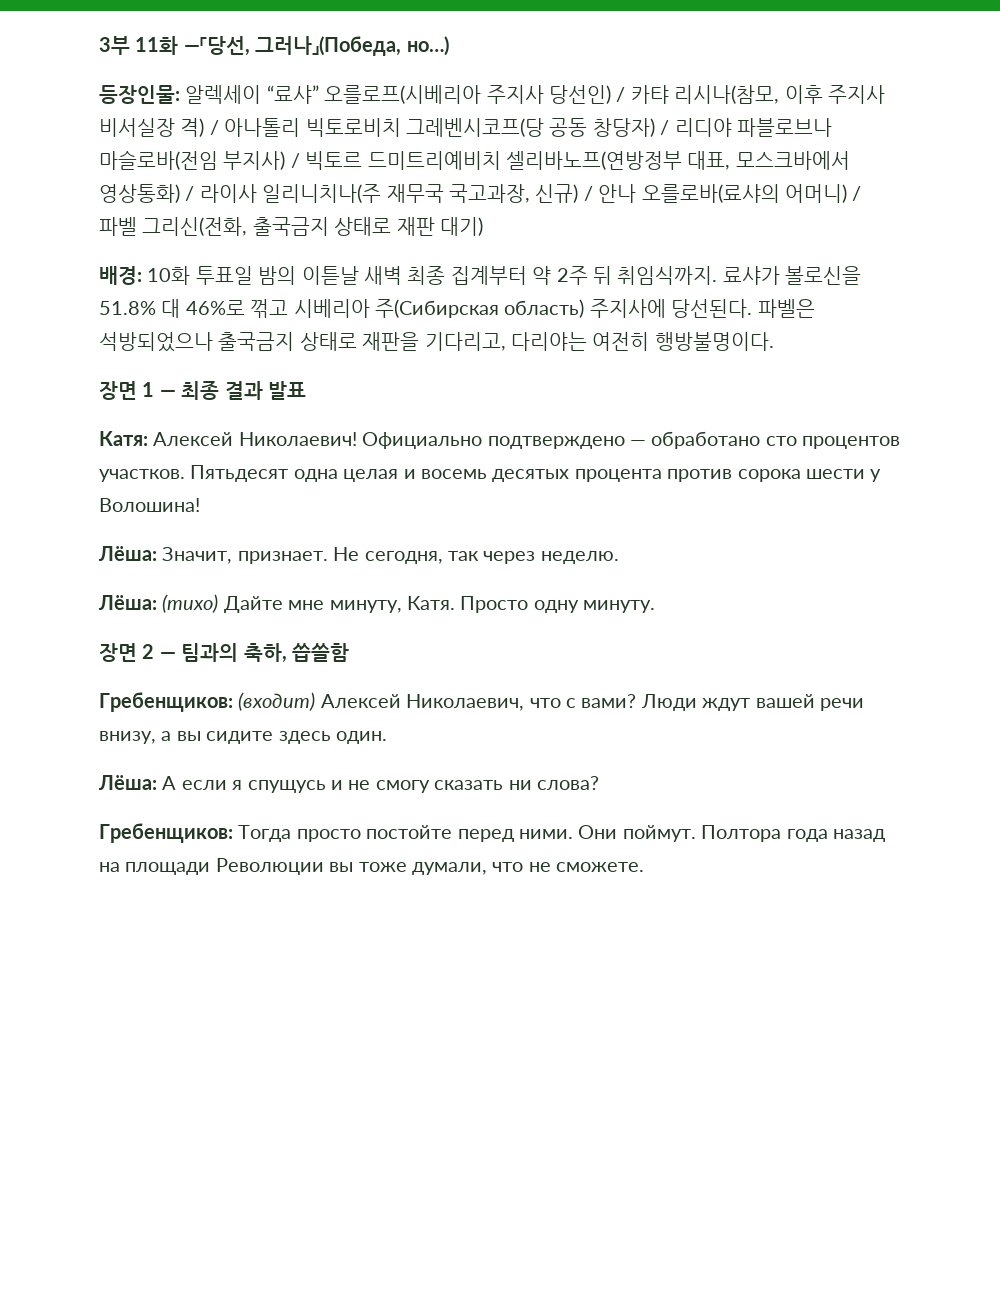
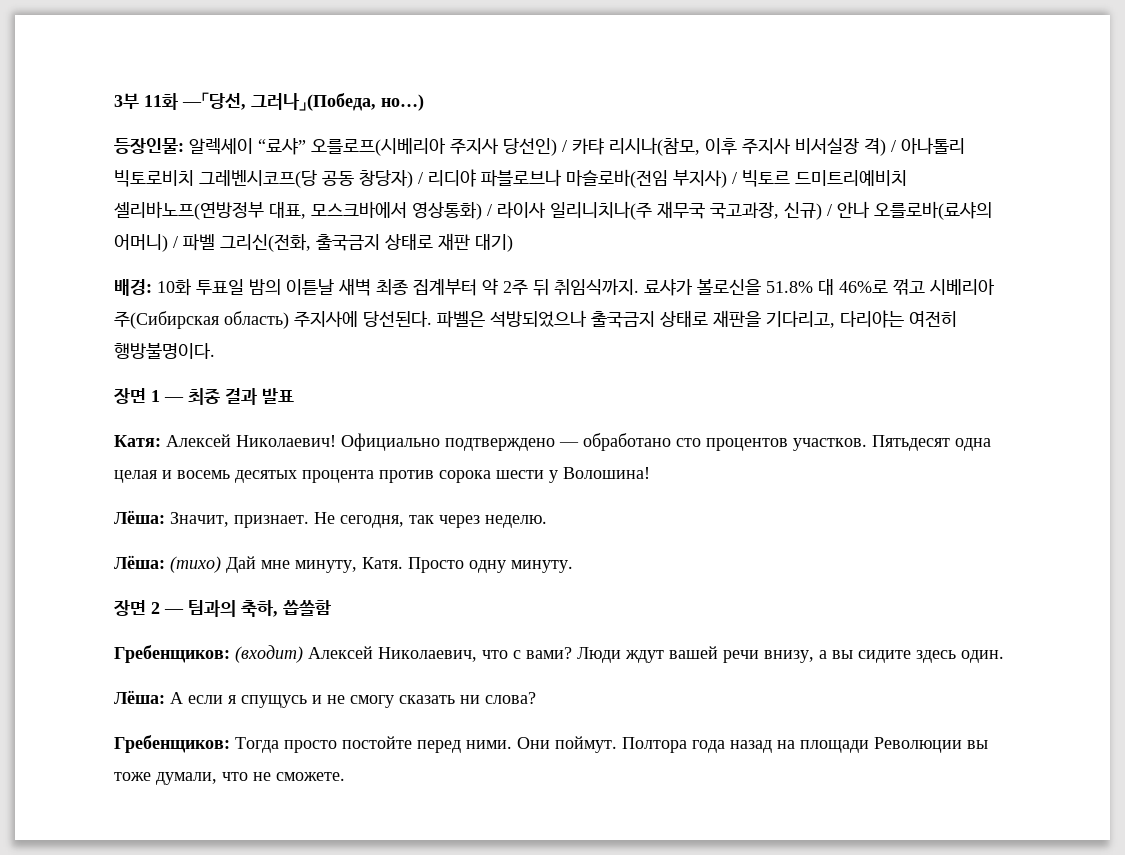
- Лёша: (тихо) Дайте мне минуту, Катя.
+ Лёша: (тихо) Дай мне минуту, Катя.

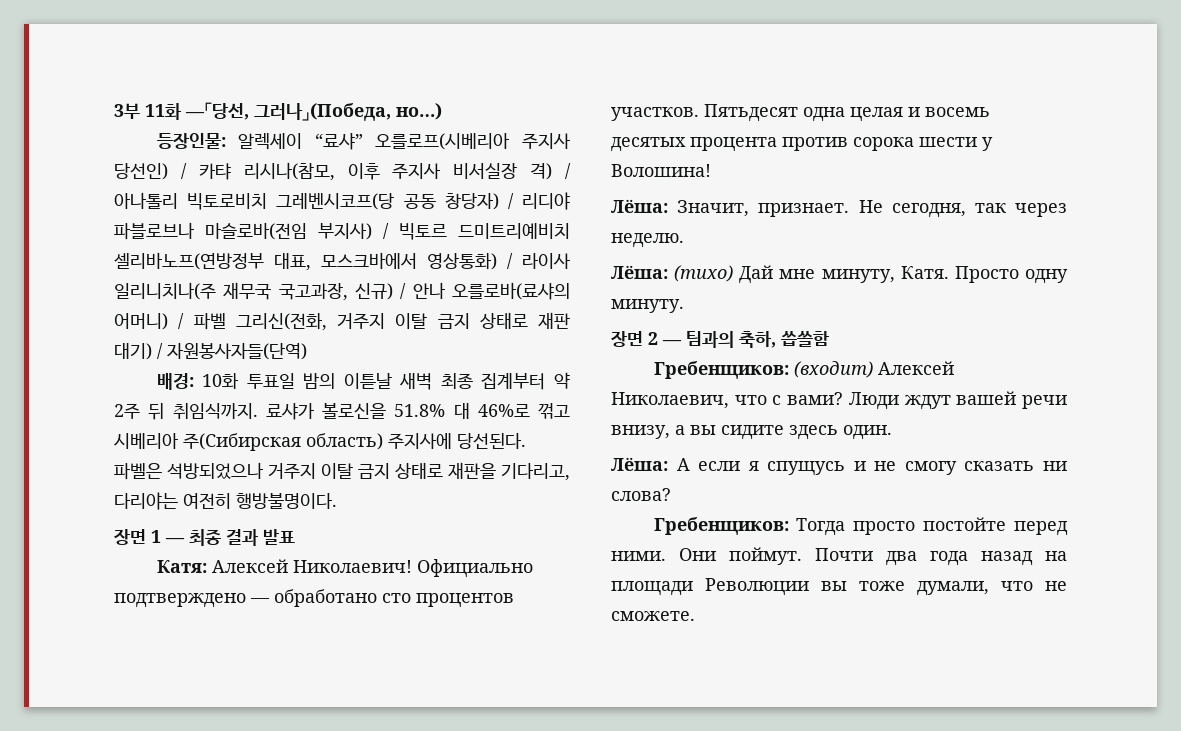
- 등장인물: 알렉세이 “료샤” 오를로프(시베리아 주지사 당선인) / 카탸 리시나(참모, 이후 주지사 비서실장 격) / 아나톨리 빅토로비치 그레벤시코프(당 공동 창당자) / 리디야 파블로브나 마슬로바(전임 부지사) / 빅토르 드미트리예비치 셀리바노프(연방정부 대표, 모스크바에서 영상통화) / 라이사 일리니치나(주 재무국 국고과장, 신규) / 안나 오를로바(료샤의 어머니) / 파벨 그리신(전화, 출국금지 상태로 재판 대기)
+ 등장인물: 알렉세이 “료샤” 오를로프(시베리아 주지사 당선인) / 카탸 리시나(참모, 이후 주지사 비서실장 격) / 아나톨리 빅토로비치 그레벤시코프(당 공동 창당자) / 리디야 파블로브나 마슬로바(전임 부지사) / 빅토르 드미트리예비치 셀리바노프(연방정부 대표, 모스크바에서 영상통화) / 라이사 일리니치나(주 재무국 국고과장, 신규) / 안나 오를로바(료샤의 어머니) / 파벨 그리신(전화, 거주지 이탈 금지 상태로 재판 대기) / 자원봉사자들(단역)
- 파벨은 석방되었으나 출국금지 상태로 재판을 기다리고, 다리야는 여전히 행방불명이다.
+ 파벨은 석방되었으나 거주지 이탈 금지 상태로 재판을 기다리고, 다리야는 여전히 행방불명이다.
- Полтора года назад на площади Революции вы тоже думали, что не сможете.
+ Почти два года назад на площади Революции вы тоже думали, что не сможете.

